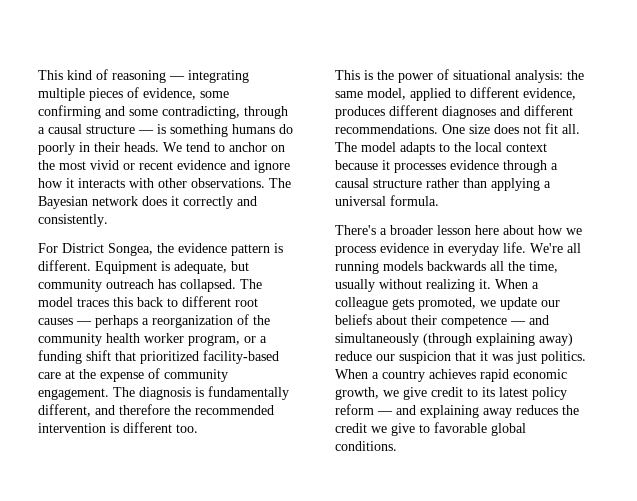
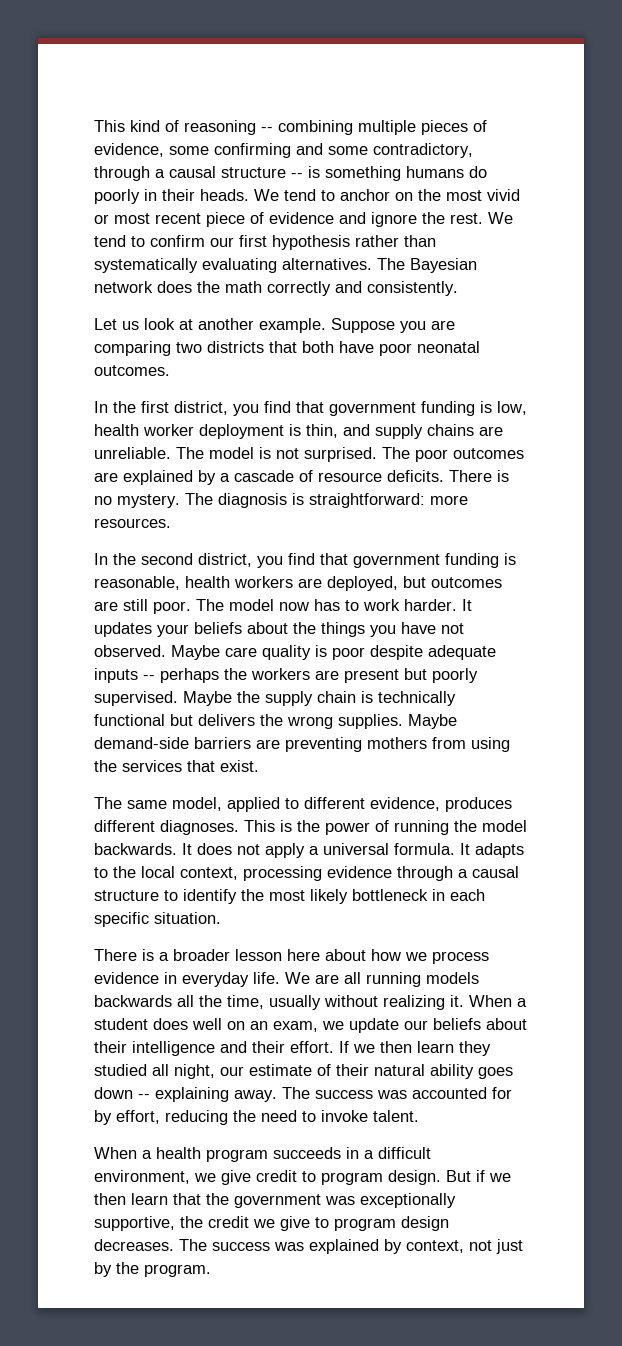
- This kind of reasoning — integrating multiple pieces of evidence, some confirming and some contradicting, through a causal structure — is something humans do poorly in their heads.
+ This kind of reasoning -- combining multiple pieces of evidence, some confirming and some contradictory, through a causal structure -- is something humans do poorly in their heads.
- We tend to anchor on the most vivid or recent evidence and ignore how it interacts with other observations.
+ We tend to anchor on the most vivid or most recent piece of evidence and ignore the rest. We tend to confirm our first hypothesis rather than systematically evaluating alternatives.
- The Bayesian network does it correctly and consistently.
+ The Bayesian network does the math correctly and consistently.
- For District Songea, the evidence pattern is different. Equipment is adequate, but community outreach has collapsed. The model traces this back to different root causes — perhaps a reorganization of the community health worker program, or a funding shift that prioritized facility-based care at the expense of community engagement. The diagnosis is fundamentally different, and therefore the recommended intervention is different too.
- This is the power of situational analysis: the same model, applied to different evidence, produces different diagnoses and different recommendations. One size does not fit all. The model adapts to the local context because it processes evidence through a causal structure rather than applying a universal formula.
- There's a broader lesson here about how we process evidence in everyday life.
+ Let us look at another example. Suppose you are comparing two districts that both have poor neonatal outcomes.
+ In the first district, you find that government funding is low, health worker deployment is thin, and supply chains are unreliable. The model is not surprised. The poor outcomes are explained by a cascade of resource deficits. There is no mystery. The diagnosis is straightforward: more resources.
+ In the second district, you find that government funding is reasonable, health workers are deployed, but outcomes are still poor. The model now has to work harder. It updates your beliefs about the things you have not observed. Maybe care quality is poor despite adequate inputs -- perhaps the workers are present but poorly supervised. Maybe the supply chain is technically functional but delivers the wrong supplies. Maybe demand-side barriers are preventing mothers from using the services that exist.
+ The same model, applied to different evidence, produces different diagnoses. This is the power of running the model backwards. It does not apply a universal formula. It adapts to the local context, processing evidence through a causal structure to identify the most likely bottleneck in each specific situation.
+ There is a broader lesson here about how we process evidence in everyday life.
- We're all running models backwards all the time, usually without realizing it.
+ We are all running models backwards all the time, usually without realizing it.
- When a colleague gets promoted, we update our beliefs about their competence — and simultaneously (through explaining away) reduce our suspicion that it was just politics. When a country achieves rapid economic growth, we give credit to its latest policy reform — and explaining away reduces the credit we give to favorable global conditions.
+ When a student does well on an exam, we update our beliefs about their intelligence and their effort. If we then learn they studied all night, our estimate of their natural ability goes down -- explaining away. The success was accounted for by effort, reducing the need to invoke talent.
+ When a health program succeeds in a difficult environment, we give credit to program design. But if we then learn that the government was exceptionally supportive, the credit we give to program design decreases. The success was explained by context, not just by the program.

